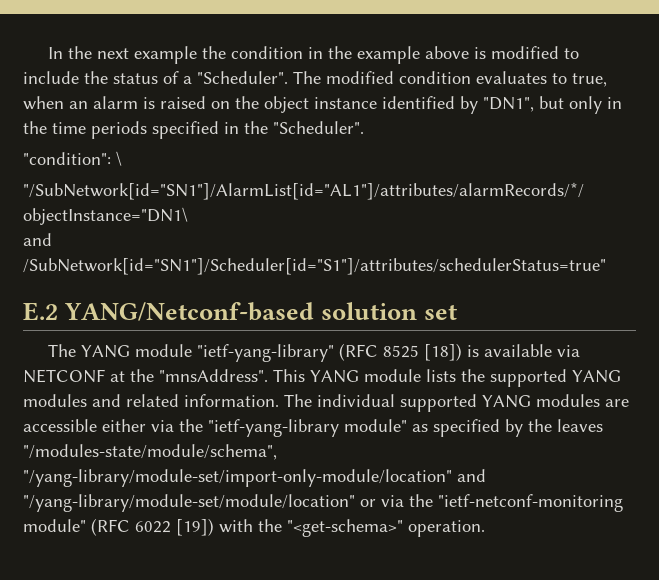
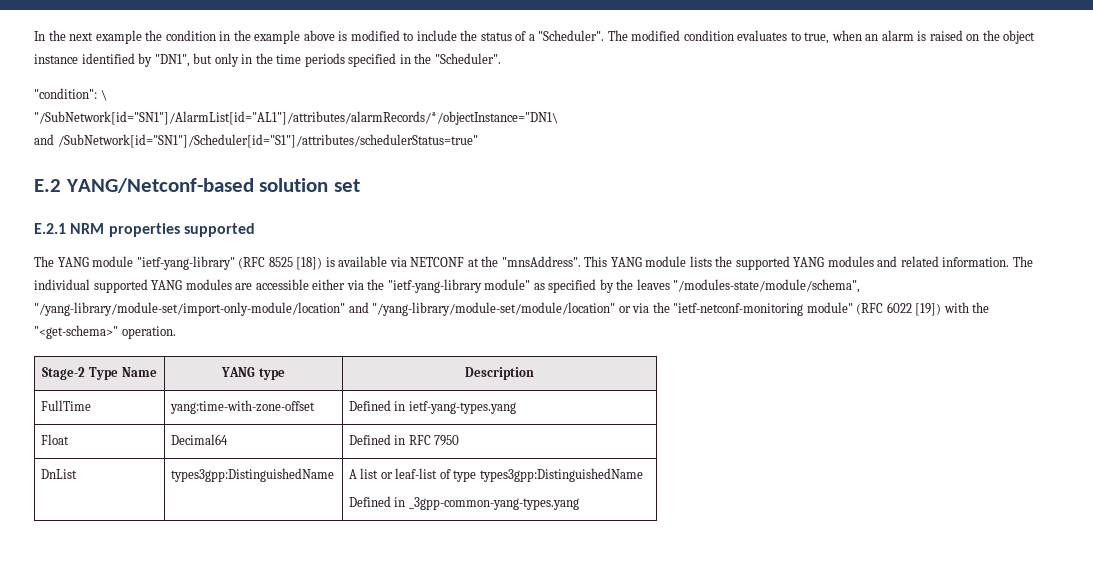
+ E.2.1 NRM properties supported
+ Stage-2 Type Name | YANG type | Description
+ FullTime | yang:time-with-zone-offset | Defined in ietf-yang-types.yang
+ Float | Decimal64 | Defined in RFC 7950
+ DnList | types3gpp:DistinguishedName | A list or leaf-list of type types3gpp:DistinguishedName
+ Defined in _3gpp-common-yang-types.yang

